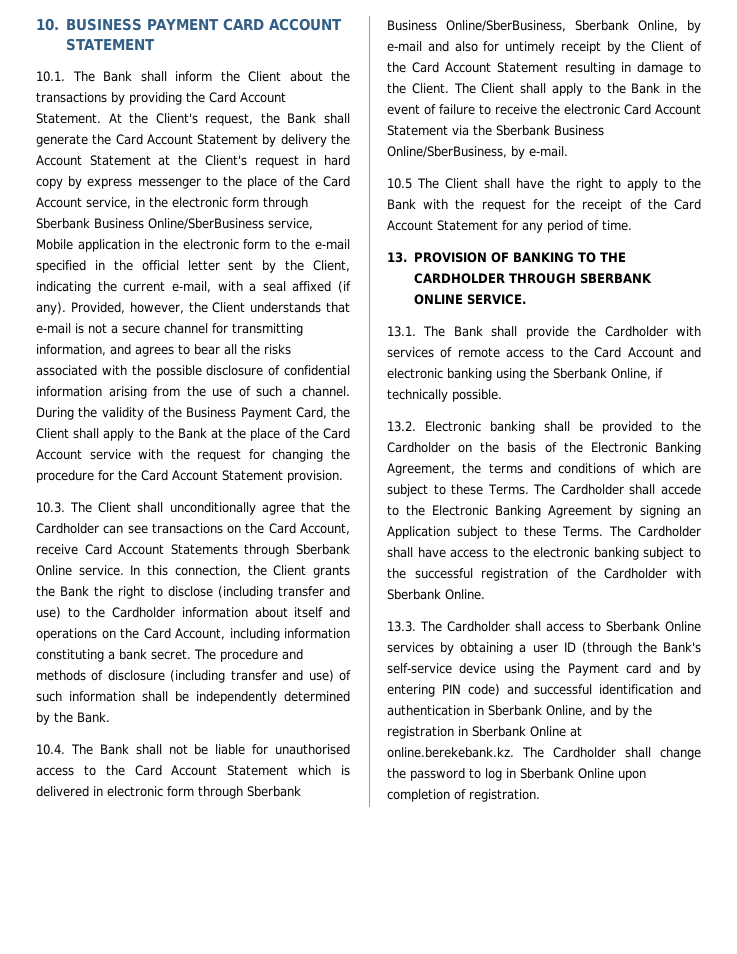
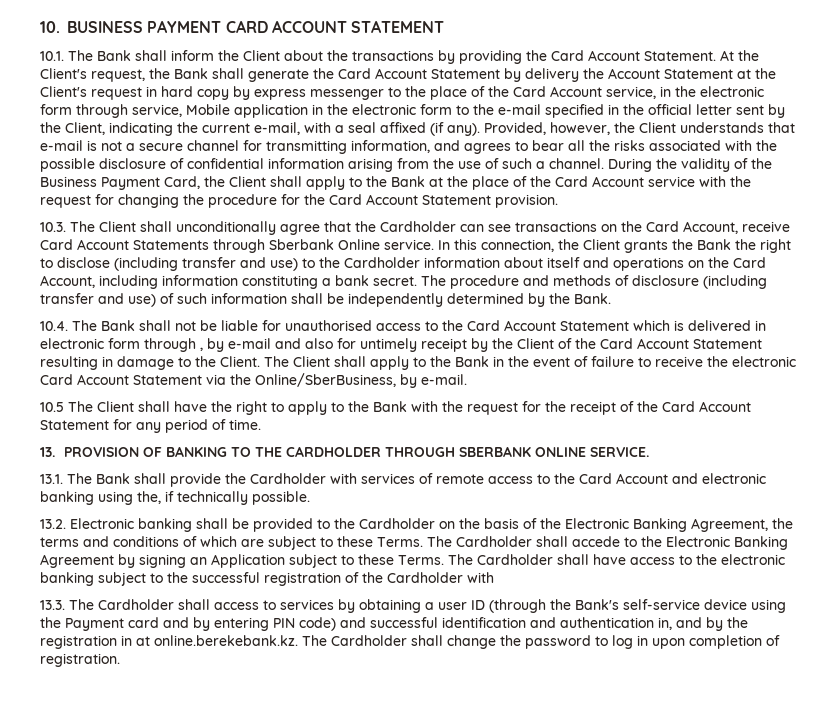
- At the Client's request, the Bank shall generate the Card Account Statement by delivery the Account Statement at the Client's request in hard copy by express messenger to the place of the Card Account service, in the electronic form through Sberbank Business Online/SberBusiness service, Mobile application in the electronic form to the e-mail specified in the official letter sent by the Client, indicating the current e-mail, with a seal affixed (if any).
+ At the Client's request, the Bank shall generate the Card Account Statement by delivery the Account Statement at the Client's request in hard copy by express messenger to the place of the Card Account service, in the electronic form through service, Mobile application in the electronic form to the e-mail specified in the official letter sent by the Client, indicating the current e-mail, with a seal affixed (if any).
- 10.4. The Bank shall not be liable for unauthorised access to the Card Account Statement which is delivered in electronic form through Sberbank Business Online/SberBusiness, Sberbank Online, by e-mail and also for untimely receipt by the Client of the Card Account Statement resulting in damage to the Client.
+ 10.4. The Bank shall not be liable for unauthorised access to the Card Account Statement which is delivered in electronic form through , by e-mail and also for untimely receipt by the Client of the Card Account Statement resulting in damage to the Client.
- The Client shall apply to the Bank in the event of failure to receive the electronic Card Account Statement via the Sberbank Business Online/SberBusiness, by e-mail.
+ The Client shall apply to the Bank in the event of failure to receive the electronic Card Account Statement via the Online/SberBusiness, by e-mail.
- 13.1. The Bank shall provide the Cardholder with services of remote access to the Card Account and electronic banking using the Sberbank Online, if technically possible.
+ 13.1. The Bank shall provide the Cardholder with services of remote access to the Card Account and electronic banking using the, if technically possible.
- The Cardholder shall have access to the electronic banking subject to the successful registration of the Cardholder with Sberbank Online.
+ The Cardholder shall have access to the electronic banking subject to the successful registration of the Cardholder with
- 13.3. The Cardholder shall access to Sberbank Online services by obtaining a user ID (through the Bank's self-service device using the Payment card and by entering PIN code) and successful identification and authentication in Sberbank Online, and by the registration in Sberbank Online at online.berekebank.kz. The Cardholder shall change the password to log in Sberbank Online upon completion of registration.
+ 13.3. The Cardholder shall access to services by obtaining a user ID (through the Bank's self-service device using the Payment card and by entering PIN code) and successful identification and authentication in, and by the registration in at online.berekebank.kz. The Cardholder shall change the password to log in upon completion of registration.

